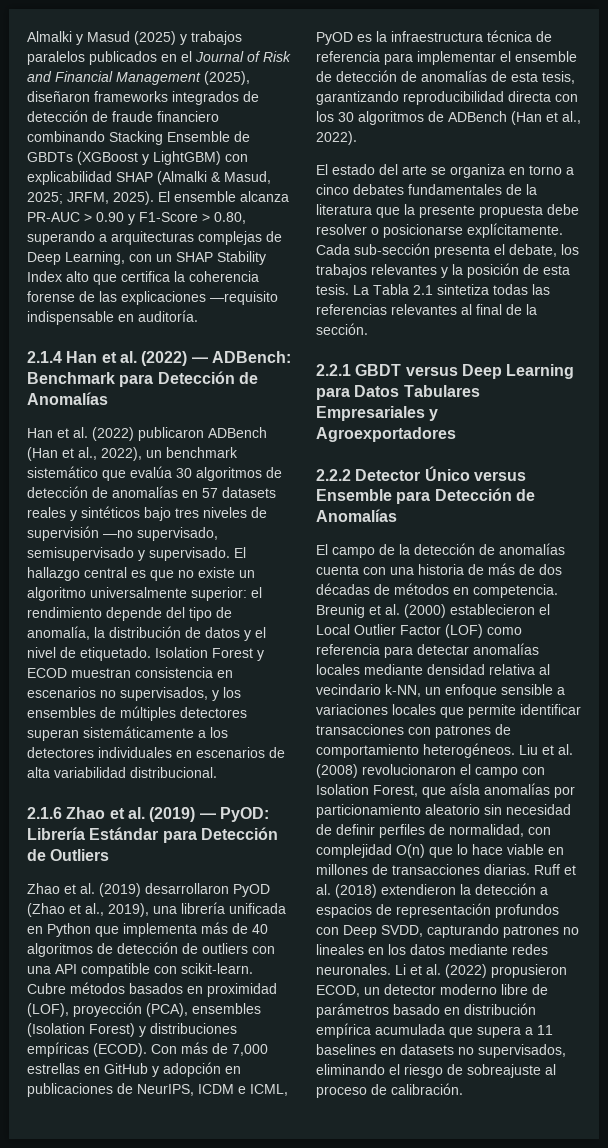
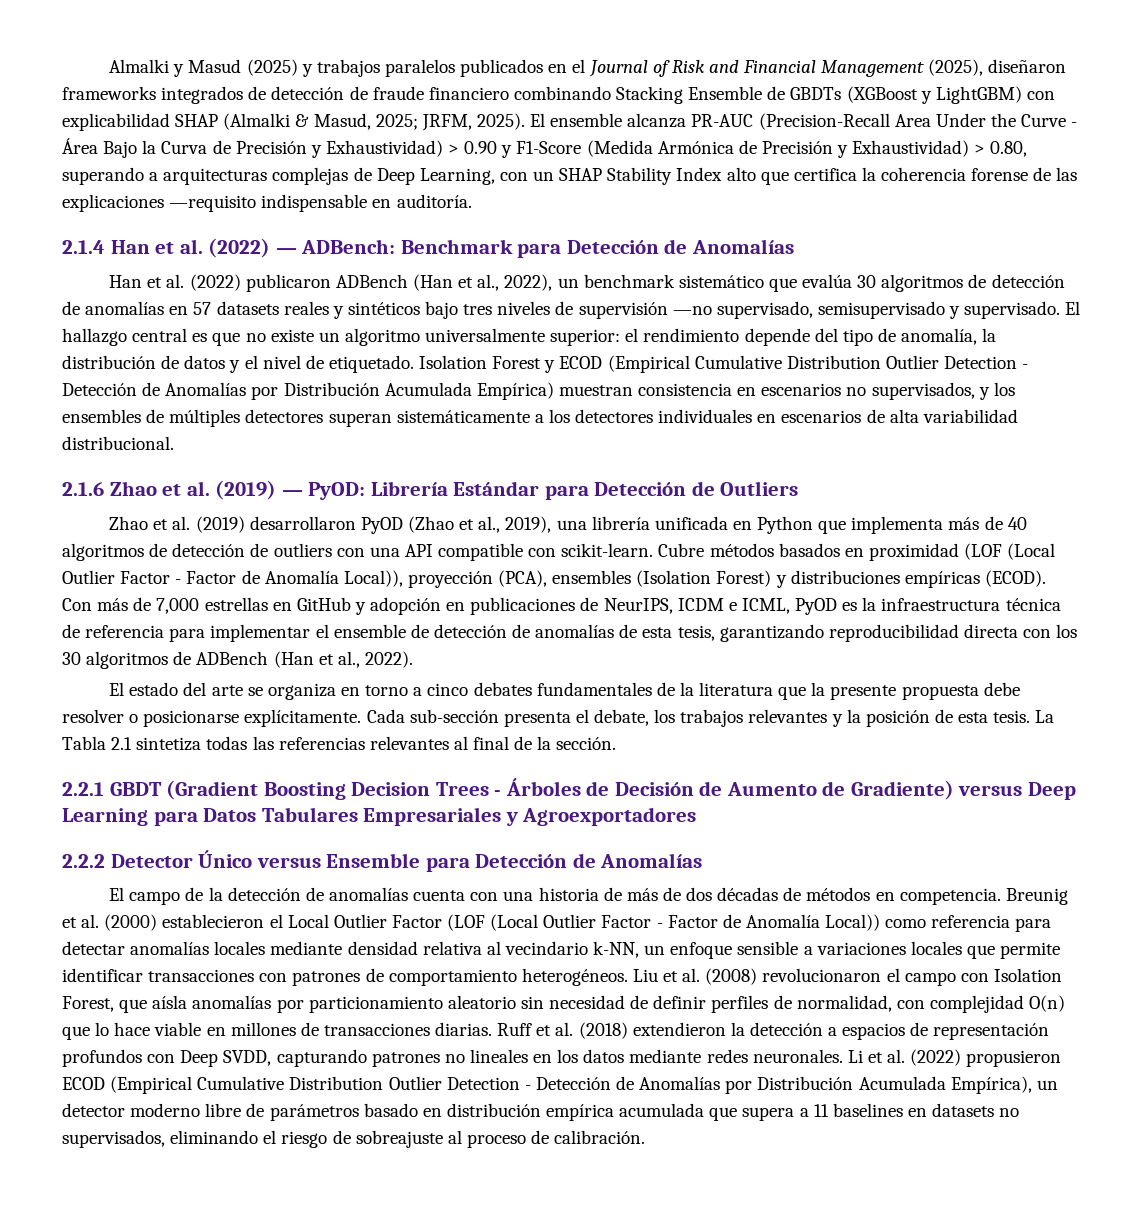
- El ensemble alcanza PR-AUC > 0.90 y F1-Score > 0.80, superando a arquitecturas complejas de Deep Learning, con un SHAP Stability Index alto que certifica la coherencia forense de las explicaciones —requisito indispensable en auditoría.
+ El ensemble alcanza PR-AUC (Precision-Recall Area Under the Curve - Área Bajo la Curva de Precisión y Exhaustividad) > 0.90 y F1-Score (Medida Armónica de Precisión y Exhaustividad) > 0.80, superando a arquitecturas complejas de Deep Learning, con un SHAP Stability Index alto que certifica la coherencia forense de las explicaciones —requisito indispensable en auditoría.
- Isolation Forest y ECOD muestran consistencia en escenarios no supervisados, y los ensembles de múltiples detectores superan sistemáticamente a los detectores individuales en escenarios de alta variabilidad distribucional.
+ Isolation Forest y ECOD (Empirical Cumulative Distribution Outlier Detection - Detección de Anomalías por Distribución Acumulada Empírica) muestran consistencia en escenarios no supervisados, y los ensembles de múltiples detectores superan sistemáticamente a los detectores individuales en escenarios de alta variabilidad distribucional.
- Cubre métodos basados en proximidad (LOF), proyección (PCA), ensembles (Isolation Forest) y distribuciones empíricas (ECOD).
+ Cubre métodos basados en proximidad (LOF (Local Outlier Factor - Factor de Anomalía Local)), proyección (PCA), ensembles (Isolation Forest) y distribuciones empíricas (ECOD).
- 2.2.1 GBDT versus Deep Learning para Datos Tabulares Empresariales y Agroexportadores
+ 2.2.1 GBDT (Gradient Boosting Decision Trees - Árboles de Decisión de Aumento de Gradiente) versus Deep Learning para Datos Tabulares Empresariales y Agroexportadores
- Breunig et al. (2000) establecieron el Local Outlier Factor (LOF) como referencia para detectar anomalías locales mediante densidad relativa al vecindario k-NN, un enfoque sensible a variaciones locales que permite identificar transacciones con patrones de comportamiento heterogéneos.
+ Breunig et al. (2000) establecieron el Local Outlier Factor (LOF (Local Outlier Factor - Factor de Anomalía Local)) como referencia para detectar anomalías locales mediante densidad relativa al vecindario k-NN, un enfoque sensible a variaciones locales que permite identificar transacciones con patrones de comportamiento heterogéneos.
- Li et al. (2022) propusieron ECOD, un detector moderno libre de parámetros basado en distribución empírica acumulada que supera a 11 baselines en datasets no supervisados, eliminando el riesgo de sobreajuste al proceso de calibración.
+ Li et al. (2022) propusieron ECOD (Empirical Cumulative Distribution Outlier Detection - Detección de Anomalías por Distribución Acumulada Empírica), un detector moderno libre de parámetros basado en distribución empírica acumulada que supera a 11 baselines en datasets no supervisados, eliminando el riesgo de sobreajuste al proceso de calibración.

